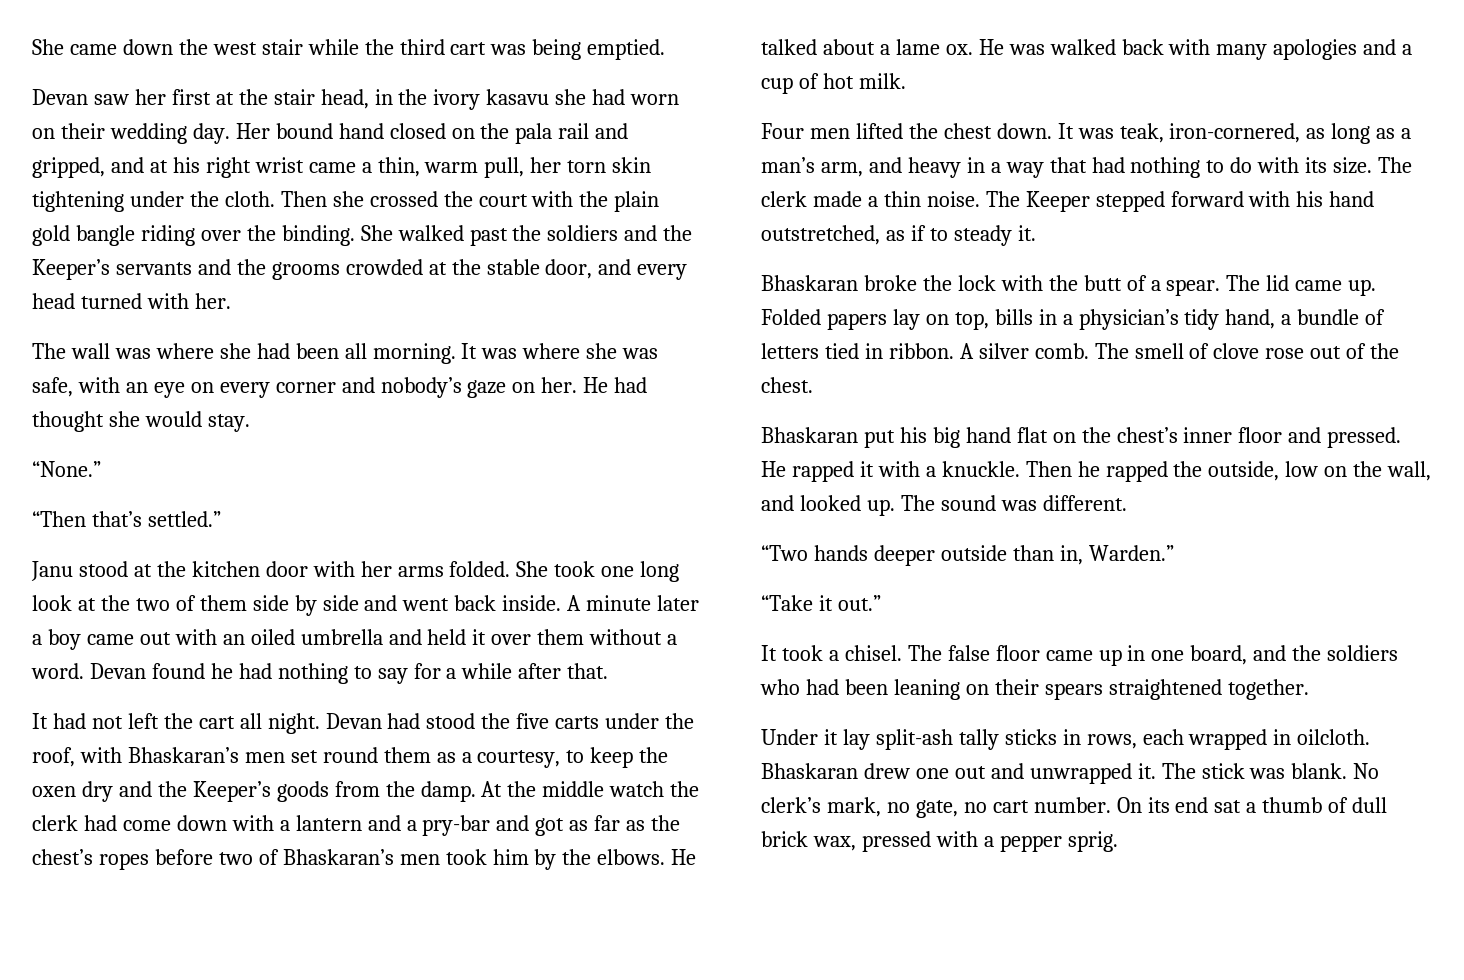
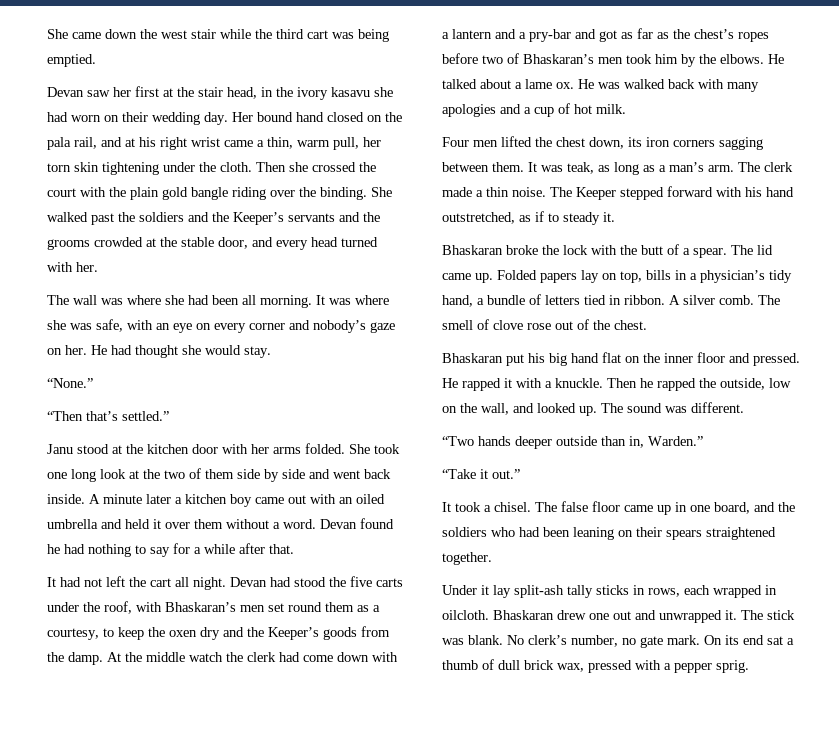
- Her bound hand closed on the pala rail and gripped, and at his right wrist came a thin, warm pull, her torn skin tightening under the cloth.
+ Her bound hand closed on the pala rail, and at his right wrist came a thin, warm pull, her torn skin tightening under the cloth.
- A minute later a boy came out with an oiled umbrella and held it over them without a word.
+ A minute later a kitchen boy came out with an oiled umbrella and held it over them without a word.
- Four men lifted the chest down.
+ Four men lifted the chest down, its iron corners sagging between them.
- It was teak, iron-cornered, as long as a man’s arm, and heavy in a way that had nothing to do with its size.
+ It was teak, as long as a man’s arm.
- Bhaskaran put his big hand flat on the chest’s inner floor and pressed.
+ Bhaskaran put his big hand flat on the inner floor and pressed.
- No clerk’s mark, no gate, no cart number.
+ No clerk’s number, no gate mark.

